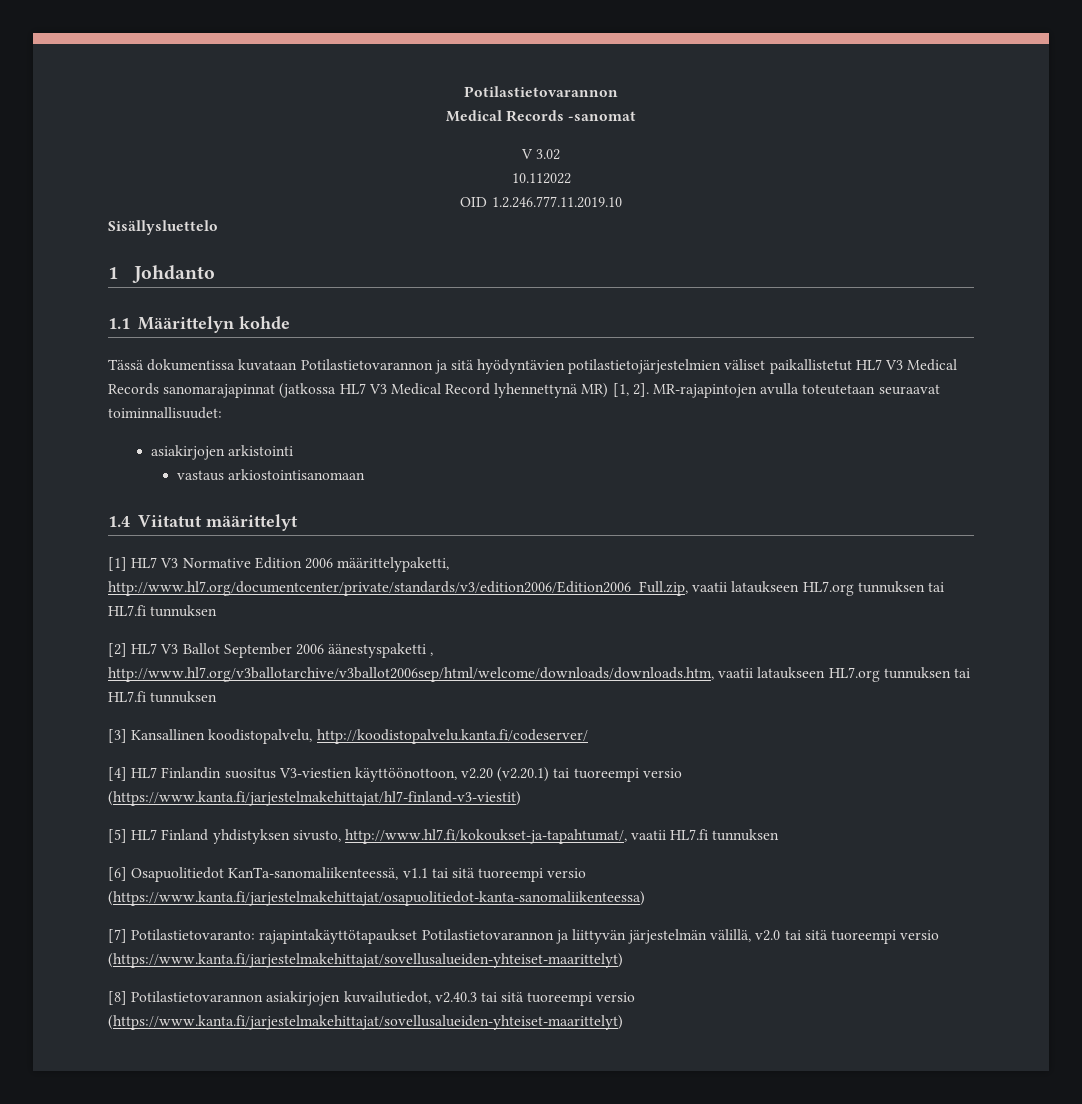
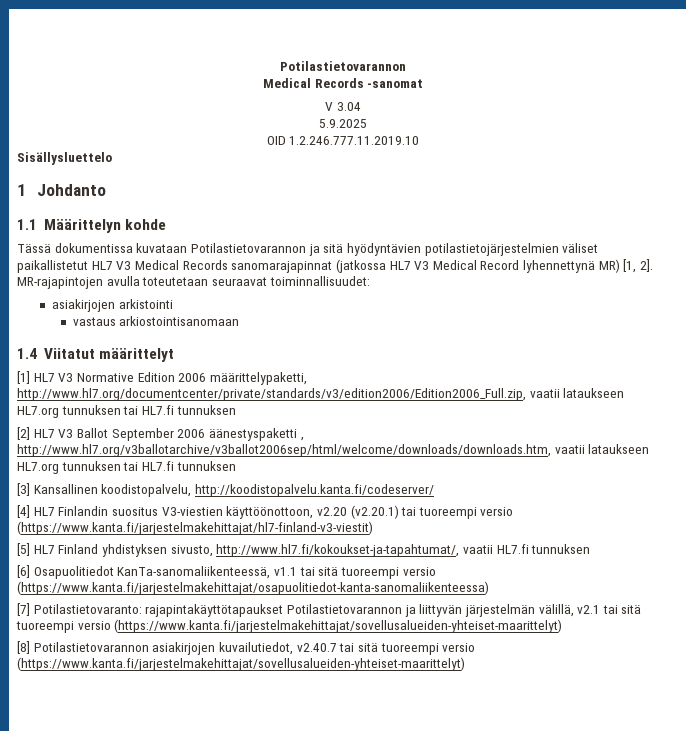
- V 3.02
- 10.112022
+ V 3.04
+ 5.9.2025
- [7] Potilastietovaranto: rajapintakäyttötapaukset Potilastietovarannon ja liittyvän järjestelmän välillä, v2.0 tai sitä tuoreempi versio (https://www.kanta.fi/jarjestelmakehittajat/sovellusalueiden-yhteiset-maarittelyt)
+ [7] Potilastietovaranto: rajapintakäyttötapaukset Potilastietovarannon ja liittyvän järjestelmän välillä, v2.1 tai sitä tuoreempi versio (https://www.kanta.fi/jarjestelmakehittajat/sovellusalueiden-yhteiset-maarittelyt)
- [8] Potilastietovarannon asiakirjojen kuvailutiedot, v2.40.3 tai sitä tuoreempi versio (https://www.kanta.fi/jarjestelmakehittajat/sovellusalueiden-yhteiset-maarittelyt)
+ [8] Potilastietovarannon asiakirjojen kuvailutiedot, v2.40.7 tai sitä tuoreempi versio (https://www.kanta.fi/jarjestelmakehittajat/sovellusalueiden-yhteiset-maarittelyt)

